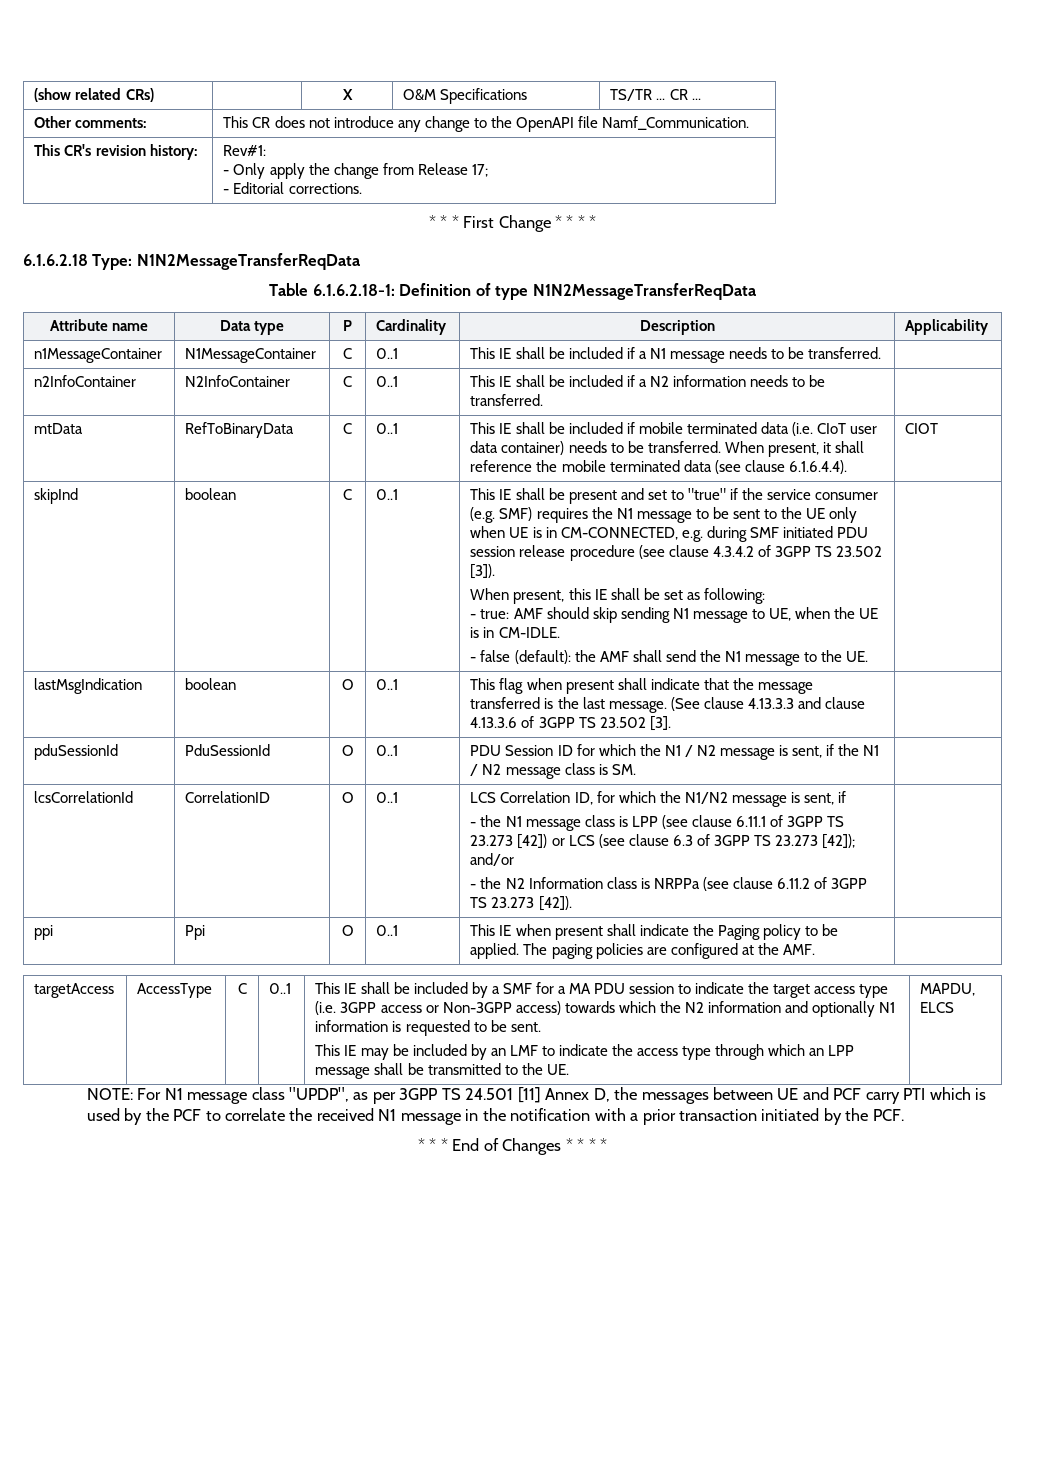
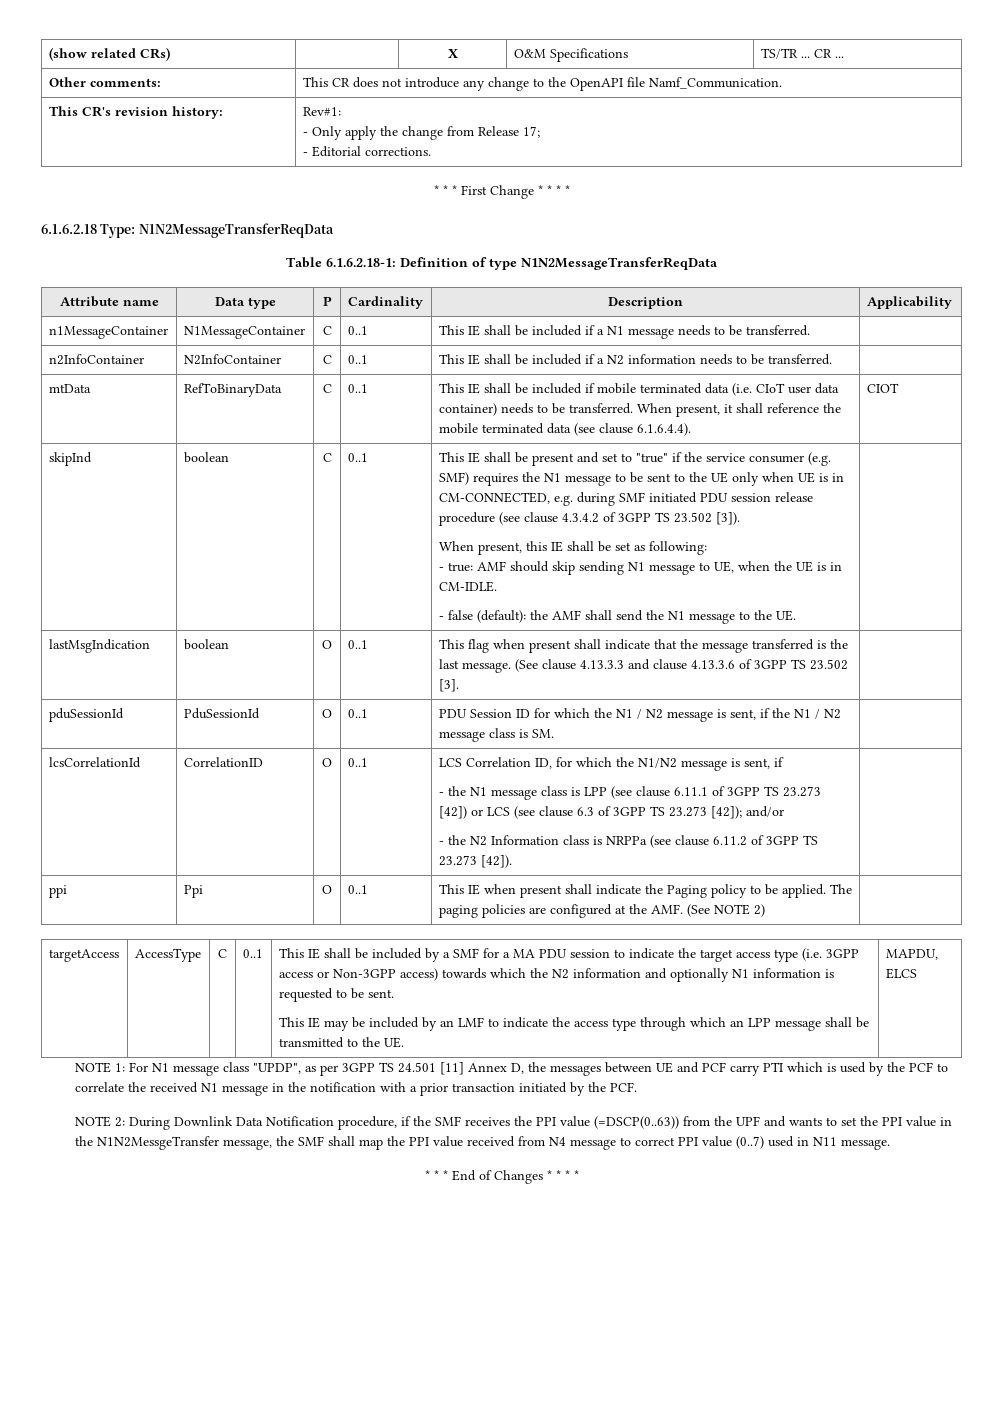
- ppi | Ppi | O | 0..1 | This IE when present shall indicate the Paging policy to be applied. The paging policies are configured at the AMF. |
+ ppi | Ppi | O | 0..1 | This IE when present shall indicate the Paging policy to be applied. The paging policies are configured at the AMF. (See NOTE 2) |
- NOTE: For N1 message class "UPDP", as per 3GPP TS 24.501 [11] Annex D, the messages between UE and PCF carry PTI which is used by the PCF to correlate the received N1 message in the notification with a prior transaction initiated by the PCF.
+ NOTE 1: For N1 message class "UPDP", as per 3GPP TS 24.501 [11] Annex D, the messages between UE and PCF carry PTI which is used by the PCF to correlate the received N1 message in the notification with a prior transaction initiated by the PCF.
+ NOTE 2: During Downlink Data Notification procedure, if the SMF receives the PPI value (=DSCP(0..63)) from the UPF and wants to set the PPI value in the N1N2MessgeTransfer message, the SMF shall map the PPI value received from N4 message to correct PPI value (0..7) used in N11 message.

